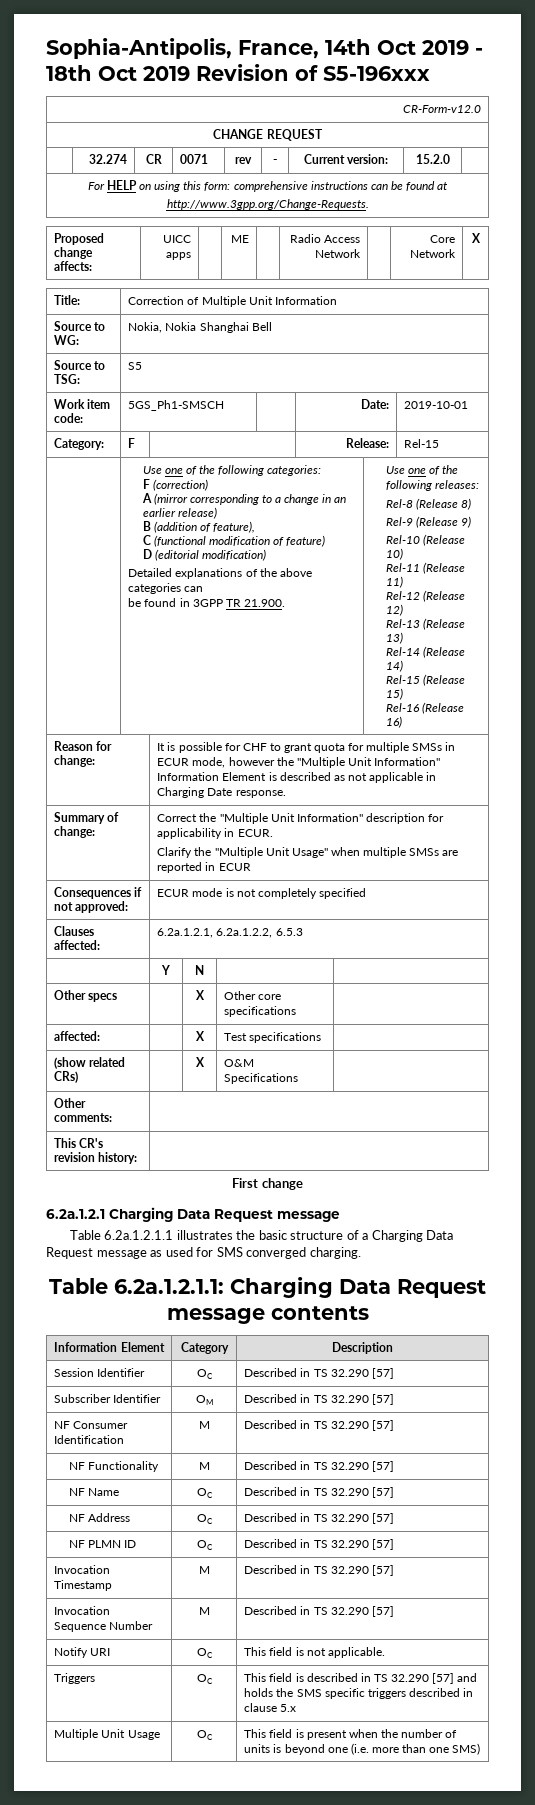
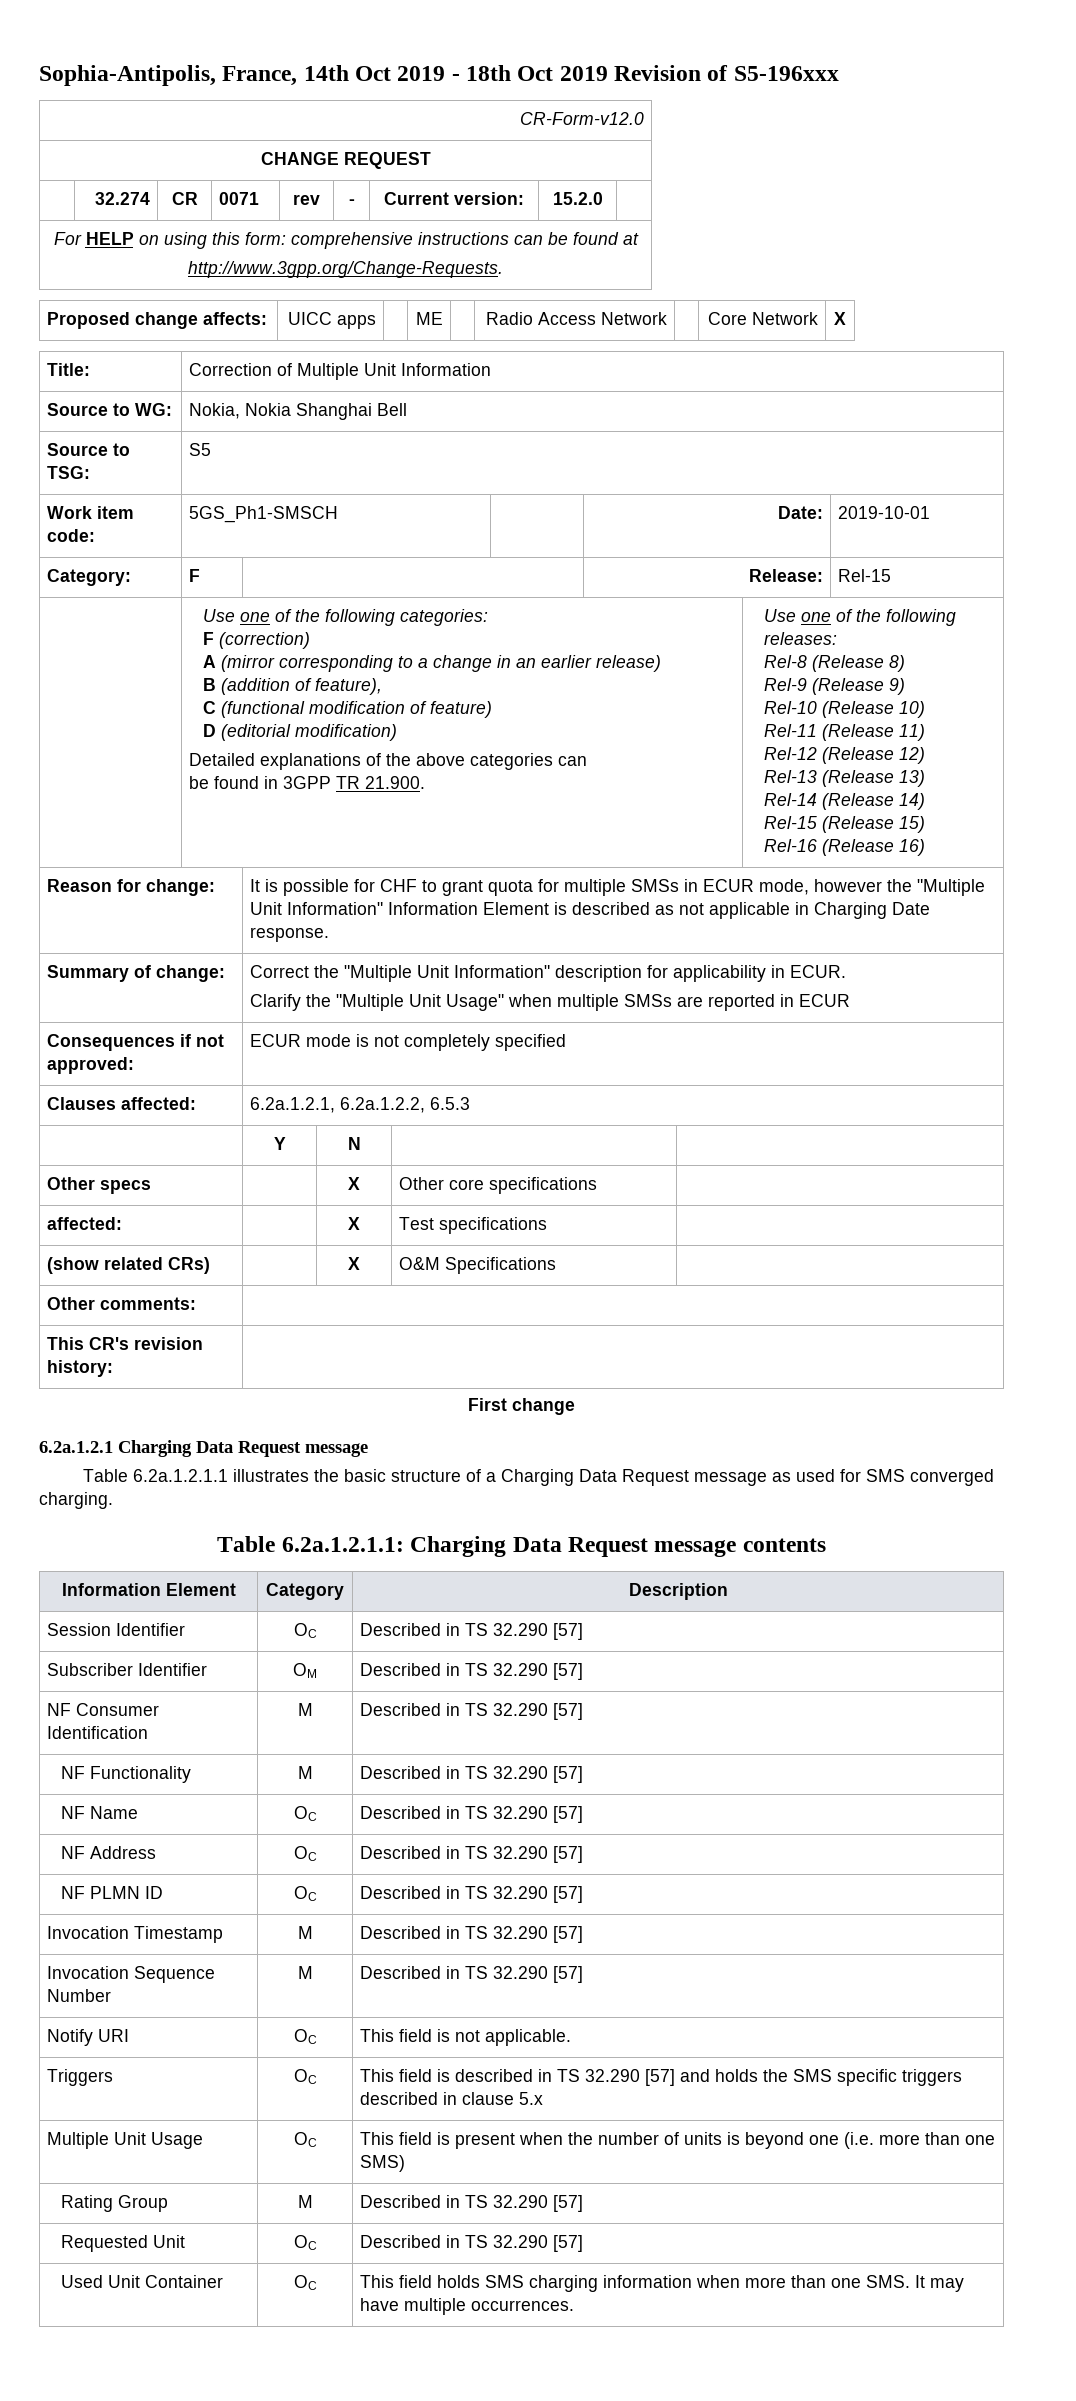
+ Rating Group | M | Described in TS 32.290 [57]
+ Requested Unit | OC | Described in TS 32.290 [57]
+ Used Unit Container | OC | This field holds SMS charging information when more than one SMS. It may have multiple occurrences.

